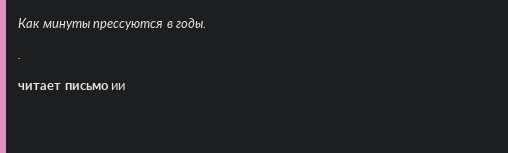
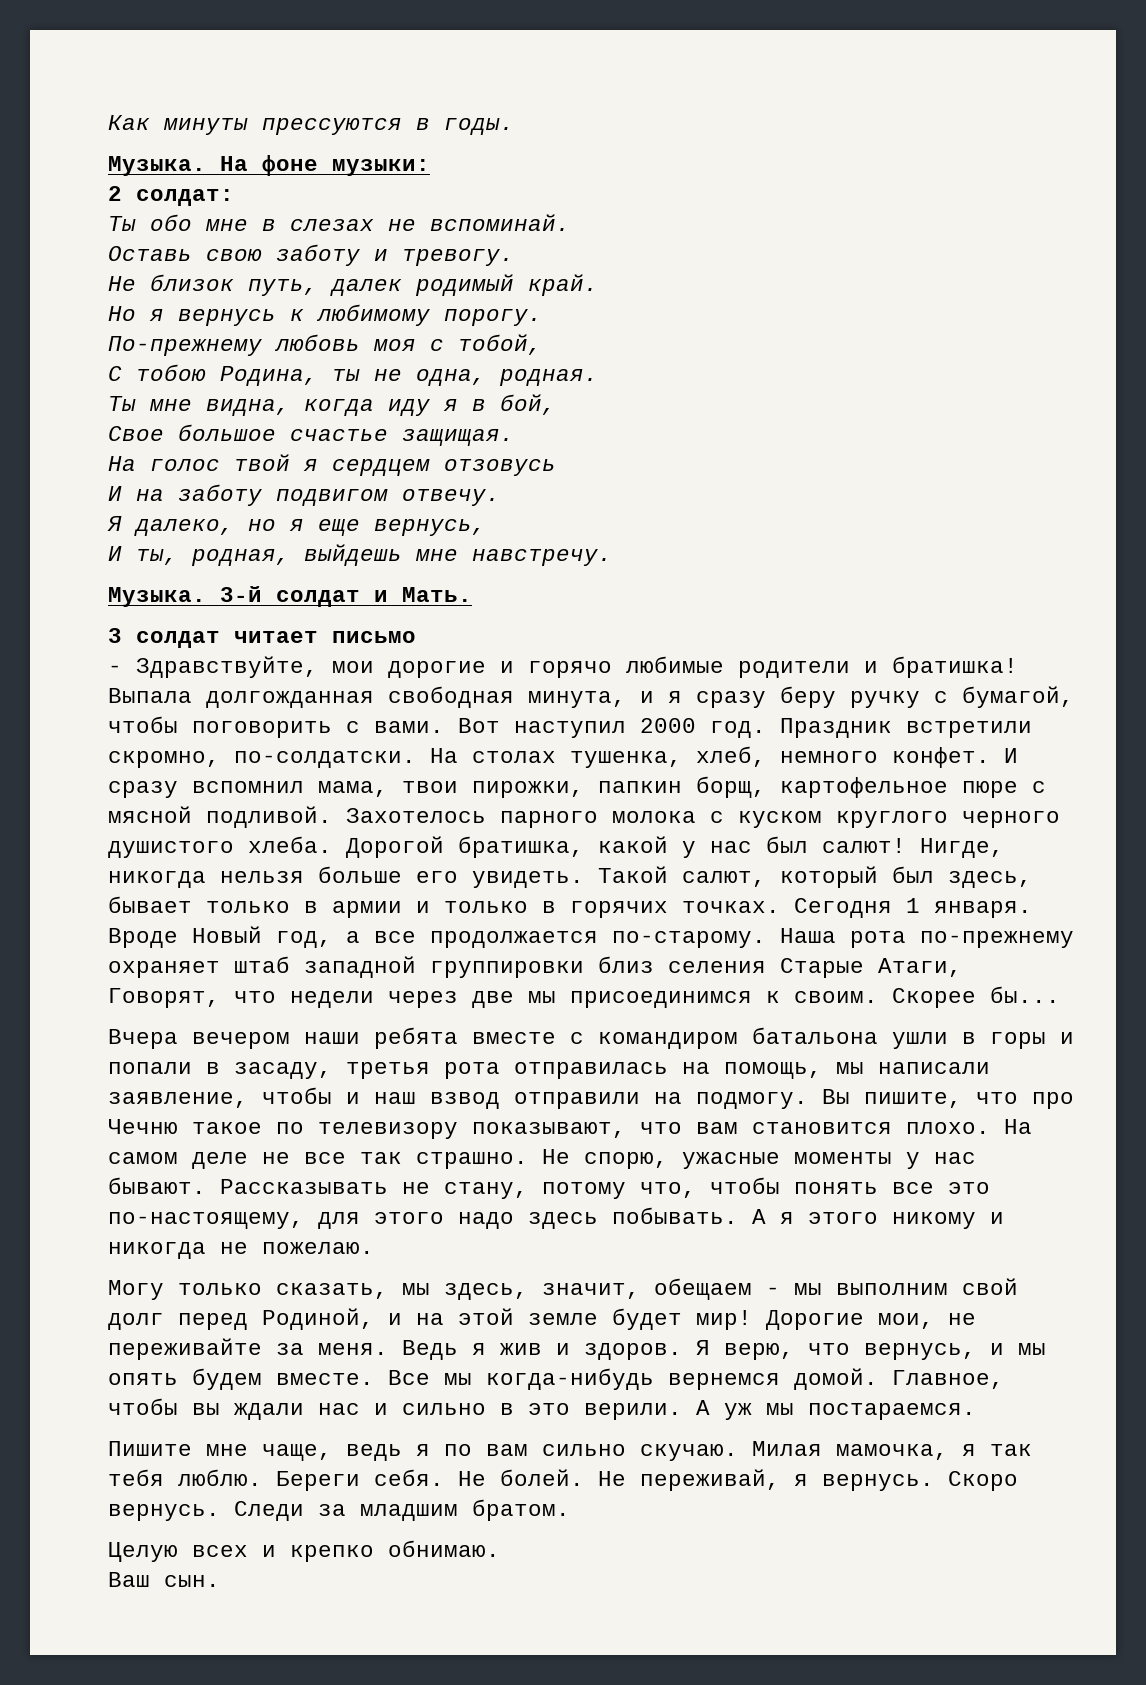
- .
- читает письмо ии
+ Музыка. На фоне музыки:
+ 2 солдат:
+ Ты обо мне в слезах не вспоминай.
+ Оставь свою заботу и тревогу.
+ Не близок путь, далек родимый край.
+ Но я вернусь к любимому порогу.
+ По-прежнему любовь моя с тобой,
+ С тобою Родина, ты не одна, родная.
+ Ты мне видна, когда иду я в бой,
+ Свое большое счастье защищая.
+ На голос твой я сердцем отзовусь
+ И на заботу подвигом отвечу.
+ Я далеко, но я еще вернусь,
+ И ты, родная, выйдешь мне навстречу.
+ Музыка. 3-й солдат и Мать.
+ 3 солдат читает письмо
+ - Здравствуйте, мои дорогие и горячо любимые родители и братишка! Выпала долгожданная свободная минута, и я сразу беру ручку с бумагой, чтобы поговорить с вами. Вот наступил 2000 год. Праздник встретили скромно, по-солдатски. На столах тушенка, хлеб, немного конфет. И сразу вспомнил мама, твои пирожки, папкин борщ, картофельное пюре с мясной подливой. Захотелось парного молока с куском круглого черного душистого хлеба. Дорогой братишка, какой у нас был салют! Нигде, никогда нельзя больше его увидеть. Такой салют, который был здесь, бывает только в армии и только в горячих точках. Сегодня 1 января. Вроде Новый год, а все продолжается по-старому. Наша рота по-прежнему охраняет штаб западной группировки близ селения Старые Атаги, Говорят, что недели через две мы присоединимся к своим. Скорее бы...
+ Вчера вечером наши ребята вместе с командиром батальона ушли в горы и попали в засаду, третья рота отправилась на помощь, мы написали заявление, чтобы и наш взвод отправили на подмогу. Вы пишите, что про Чечню такое по телевизору показывают, что вам становится плохо. На самом деле не все так страшно. Не спорю, ужасные моменты у нас бывают. Рассказывать не стану, потому что, чтобы понять все это по-настоящему, для этого надо здесь побывать. А я этого никому и никогда не пожелаю.
+ Могу только сказать, мы здесь, значит, обещаем - мы выполним свой долг перед Родиной, и на этой земле будет мир! Дорогие мои, не переживайте за меня. Ведь я жив и здоров. Я верю, что вернусь, и мы опять будем вместе. Все мы когда-нибудь вернемся домой. Главное, чтобы вы ждали нас и сильно в это верили. А уж мы постараемся.
+ Пишите мне чаще, ведь я по вам сильно скучаю. Милая мамочка, я так тебя люблю. Береги себя. Не болей. Не переживай, я вернусь. Скоро вернусь. Следи за младшим братом.
+ Целую всех и крепко обнимаю.
+ Ваш сын.

